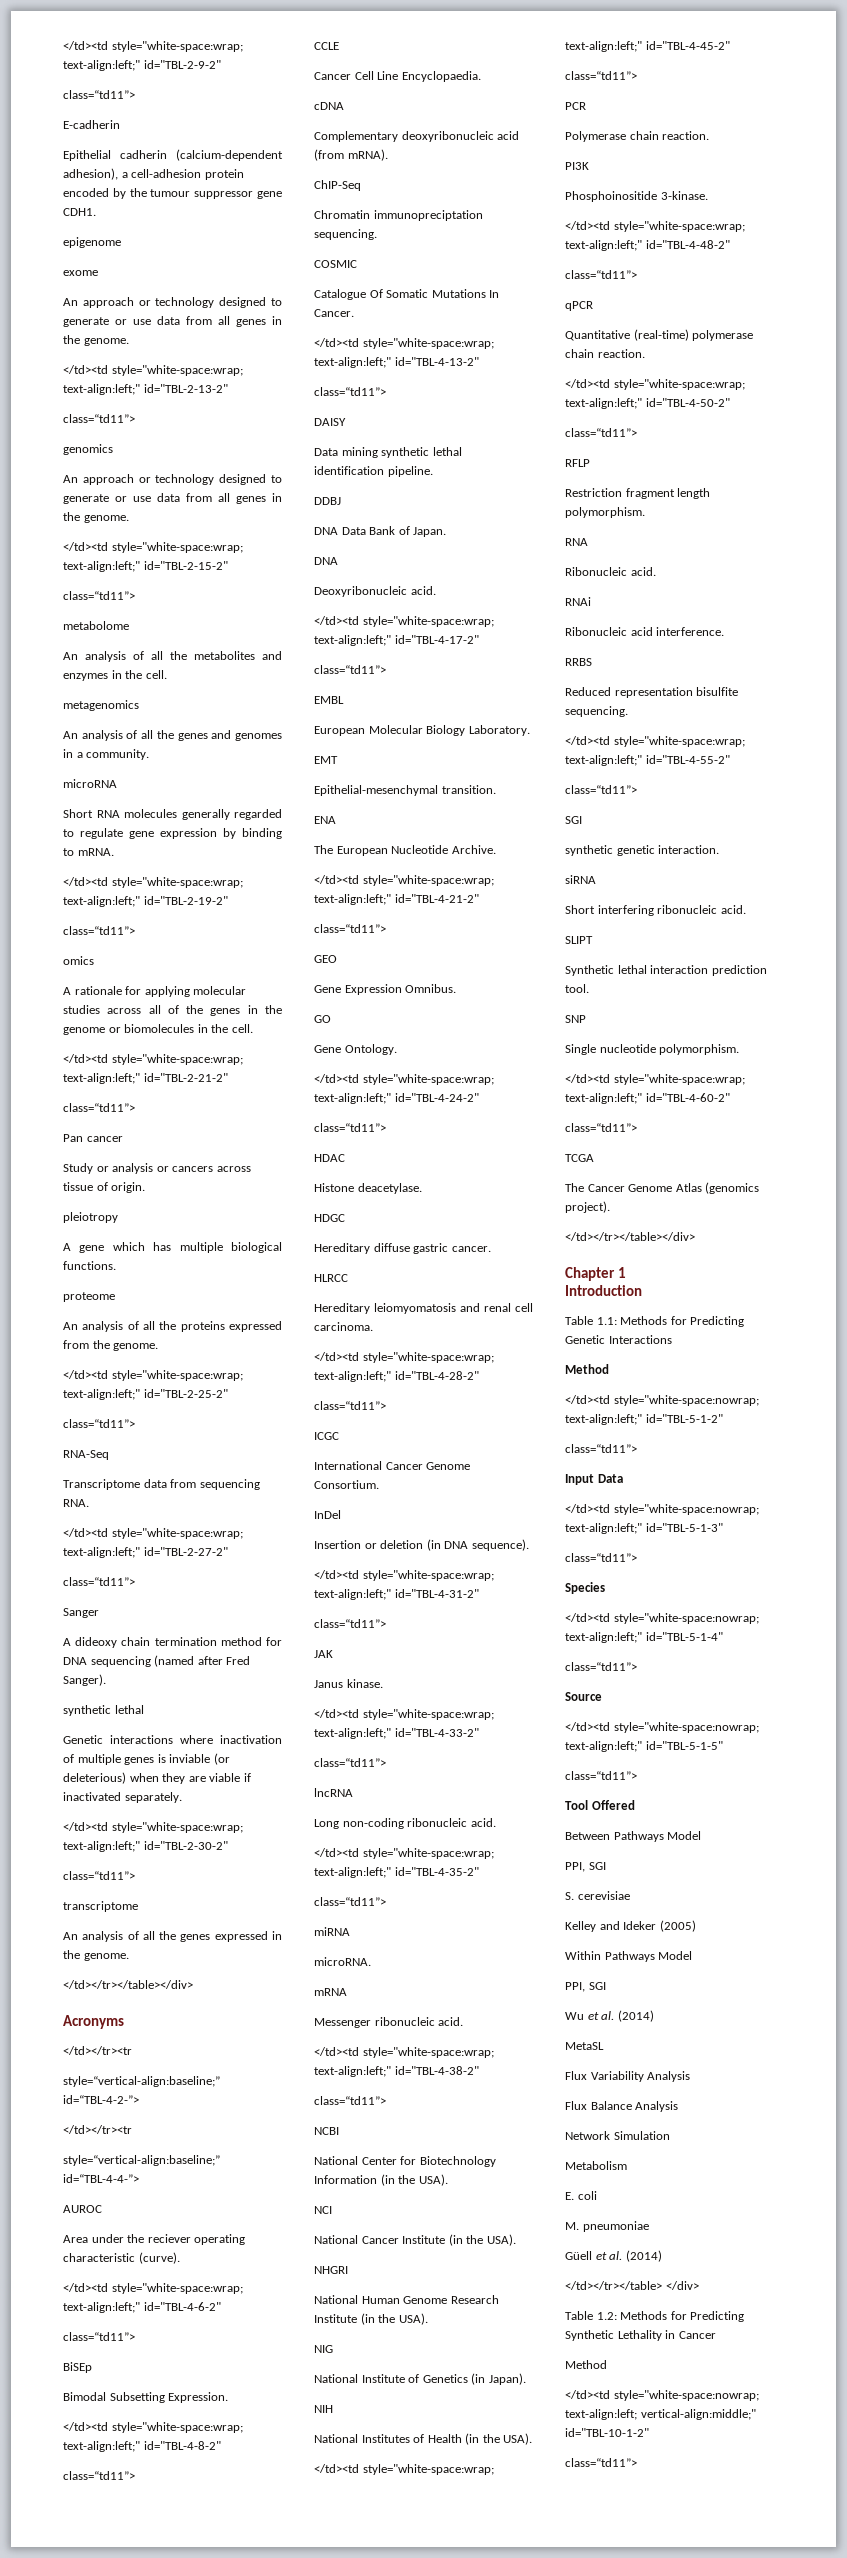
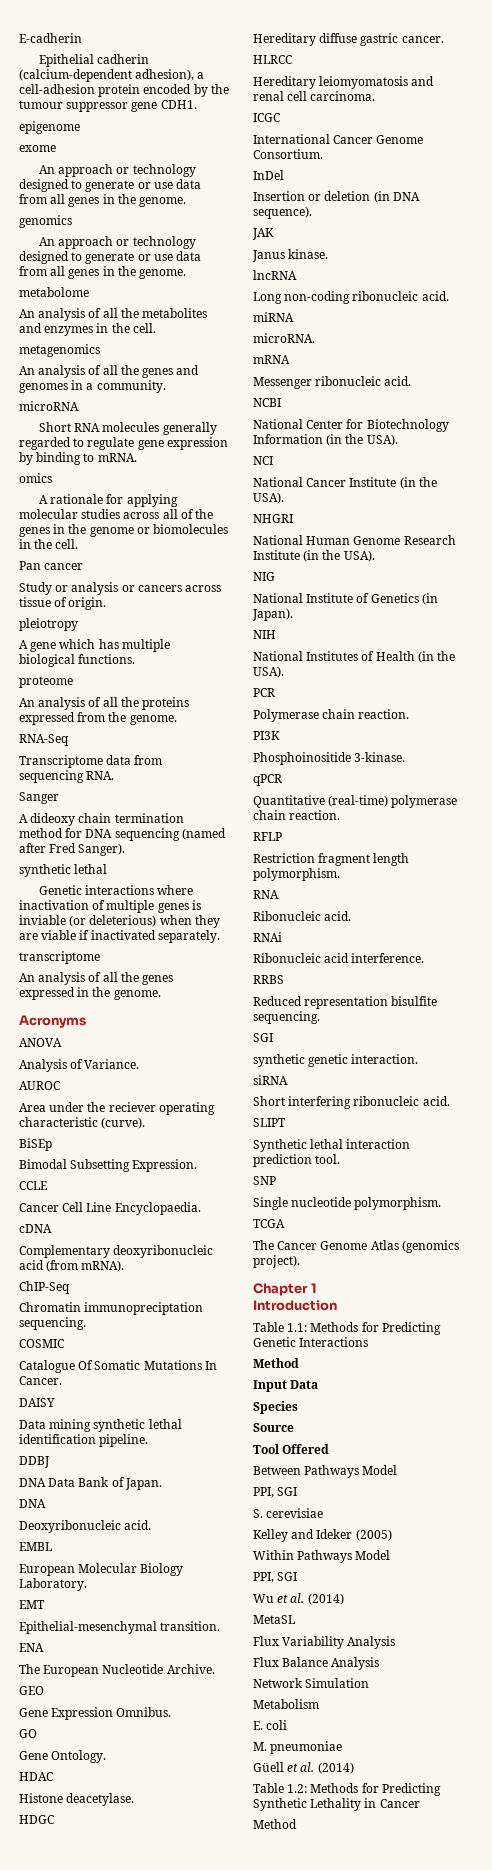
- </td><td style="white-space:wrap; text-align:left;" id="TBL-2-9-2"
- class=“td11”>
- </td><td style="white-space:wrap; text-align:left;" id="TBL-2-13-2"
- class=“td11”>
- </td><td style="white-space:wrap; text-align:left;" id="TBL-2-15-2"
- class=“td11”>
- </td><td style="white-space:wrap; text-align:left;" id="TBL-2-19-2"
- class=“td11”>
- </td><td style="white-space:wrap; text-align:left;" id="TBL-2-21-2"
- class=“td11”>
- </td><td style="white-space:wrap; text-align:left;" id="TBL-2-25-2"
- class=“td11”>
- </td><td style="white-space:wrap; text-align:left;" id="TBL-2-27-2"
- class=“td11”>
- </td><td style="white-space:wrap; text-align:left;" id="TBL-2-30-2"
- class=“td11”>
  An analysis of all the genes expressed in the genome.
- </td></tr></table></div>
  Acronyms
- </td></tr><tr
- style=“vertical-align:baseline;” id=“TBL-4-2-”>
- </td></tr><tr
- style=“vertical-align:baseline;” id=“TBL-4-4-”>
+ ANOVA
+ Analysis of Variance.
- </td><td style="white-space:wrap; text-align:left;" id="TBL-4-6-2"
- class=“td11”>
- </td><td style="white-space:wrap; text-align:left;" id="TBL-4-8-2"
- class=“td11”>
- </td><td style="white-space:wrap; text-align:left;" id="TBL-4-13-2"
- class=“td11”>
- </td><td style="white-space:wrap; text-align:left;" id="TBL-4-17-2"
- class=“td11”>
- </td><td style="white-space:wrap; text-align:left;" id="TBL-4-21-2"
- class=“td11”>
- </td><td style="white-space:wrap; text-align:left;" id="TBL-4-24-2"
- class=“td11”>
- </td><td style="white-space:wrap; text-align:left;" id="TBL-4-28-2"
- class=“td11”>
- </td><td style="white-space:wrap; text-align:left;" id="TBL-4-31-2"
- class=“td11”>
  JAK
  Janus kinase.
- </td><td style="white-space:wrap; text-align:left;" id="TBL-4-33-2"
- class=“td11”>
- </td><td style="white-space:wrap; text-align:left;" id="TBL-4-35-2"
- class=“td11”>
- </td><td style="white-space:wrap; text-align:left;" id="TBL-4-38-2"
- class=“td11”>
- </td><td style="white-space:wrap; text-align:left;" id="TBL-4-45-2"
- class=“td11”>
- </td><td style="white-space:wrap; text-align:left;" id="TBL-4-48-2"
- class=“td11”>
- </td><td style="white-space:wrap; text-align:left;" id="TBL-4-50-2"
- class=“td11”>
- </td><td style="white-space:wrap; text-align:left;" id="TBL-4-55-2"
- class=“td11”>
- </td><td style="white-space:wrap; text-align:left;" id="TBL-4-60-2"
- class=“td11”>
  The Cancer Genome Atlas (genomics project).
- </td></tr></table></div>
- </td><td style="white-space:nowrap; text-align:left;" id="TBL-5-1-2"
- class=“td11”>
  Input Data
- </td><td style="white-space:nowrap; text-align:left;" id="TBL-5-1-3"
- class=“td11”>
  Species
- </td><td style="white-space:nowrap; text-align:left;" id="TBL-5-1-4"
- class=“td11”>
  Source
- </td><td style="white-space:nowrap; text-align:left;" id="TBL-5-1-5"
- class=“td11”>
- </td></tr></table> </div>
- </td><td style="white-space:nowrap; text-align:left; vertical-align:middle;" id="TBL-10-1-2"
- class=“td11”>

